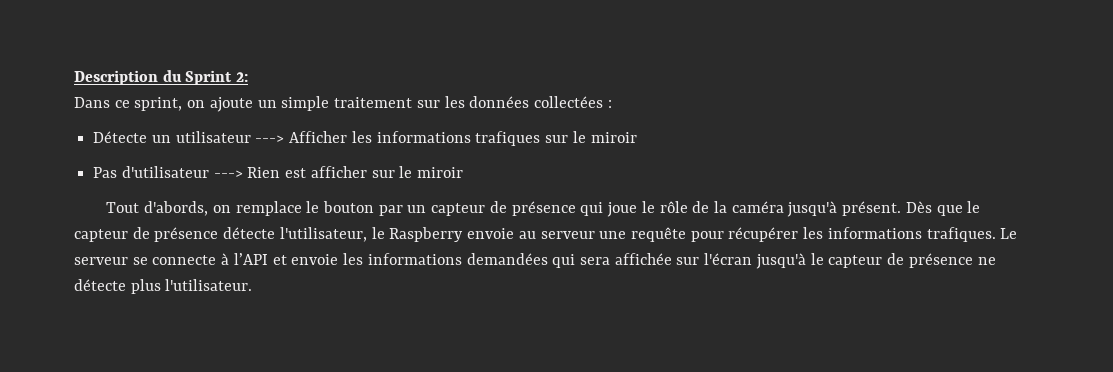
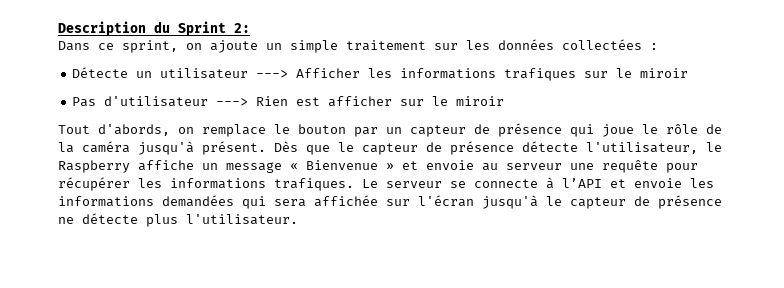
- Dès que le capteur de présence détecte l'utilisateur, le Raspberry envoie au serveur une requête pour récupérer les informations trafiques.
+ Dès que le capteur de présence détecte l'utilisateur, le Raspberry affiche un message « Bienvenue » et envoie au serveur une requête pour récupérer les informations trafiques.

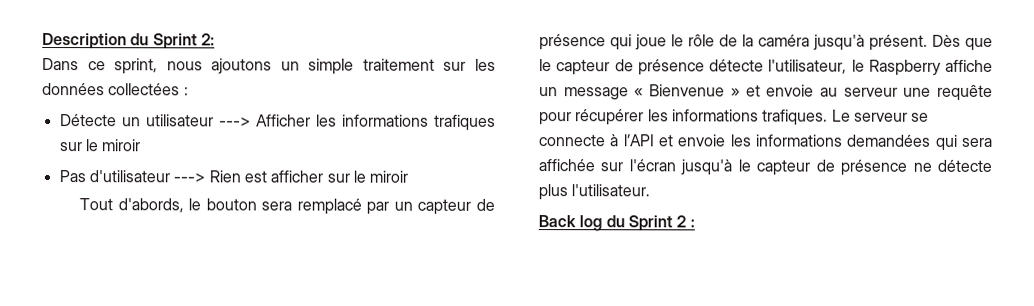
- Dans ce sprint, on ajoute un simple traitement sur les données collectées :
+ Dans ce sprint, nous ajoutons un simple traitement sur les données collectées :
- Tout d'abords, on remplace le bouton par un capteur de présence qui joue le rôle de la caméra jusqu'à présent.
+ Tout d'abords, le bouton sera remplacé par un capteur de présence qui joue le rôle de la caméra jusqu'à présent.
+ Back log du Sprint 2 :

